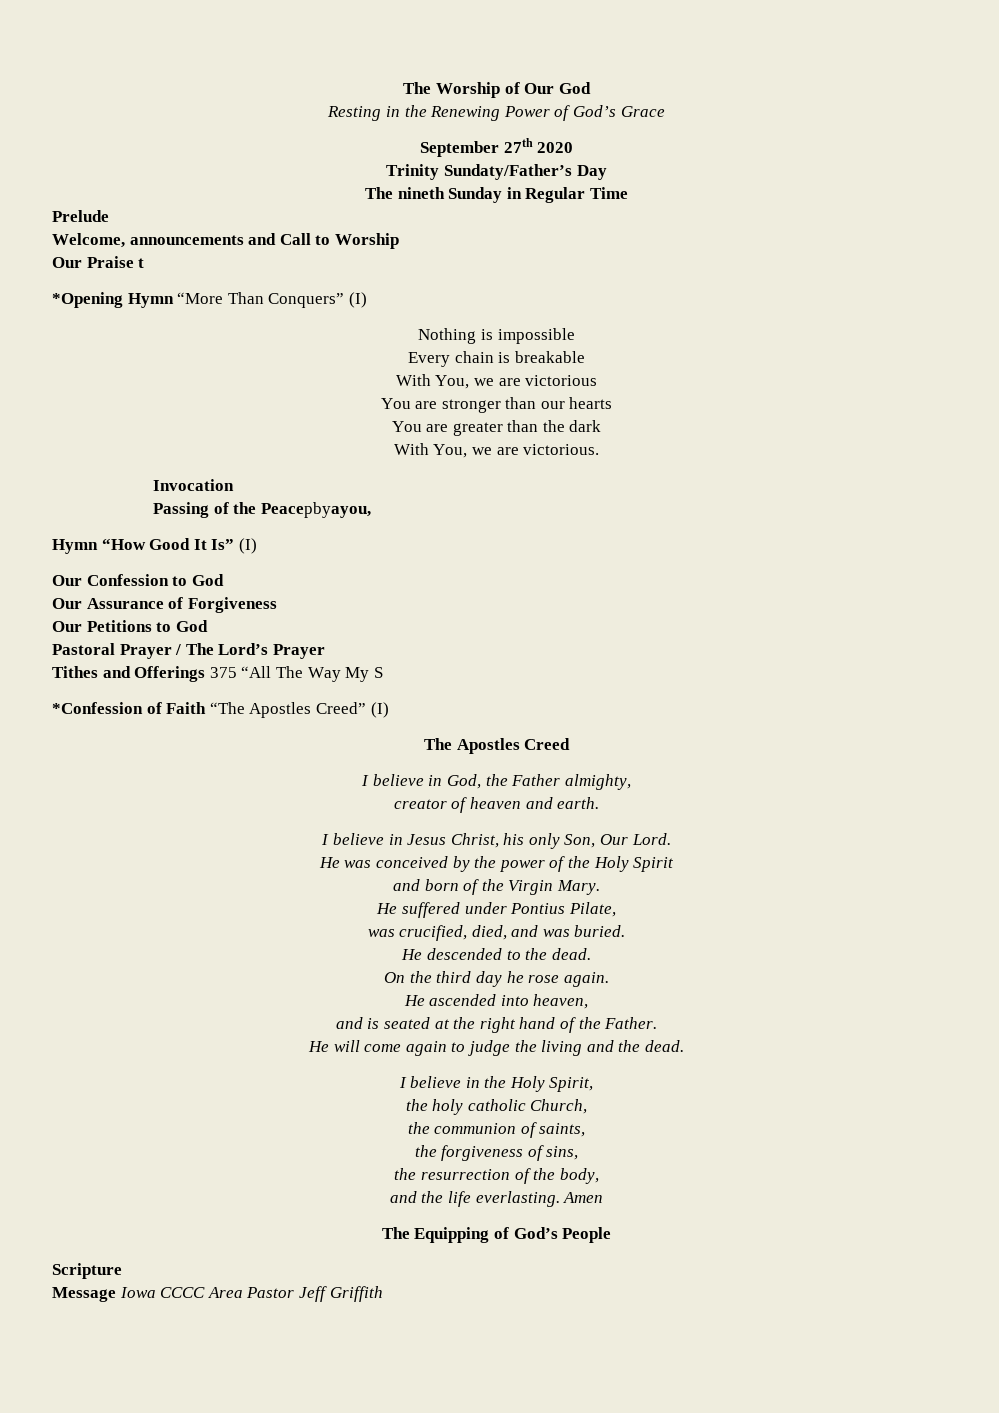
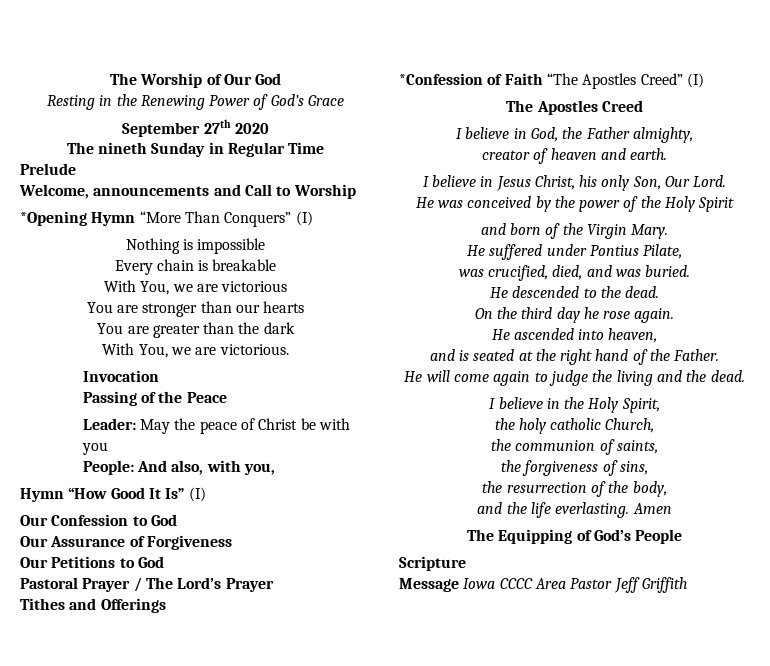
- Trinity Sundaty/Father’s Day
- Our Praise t
- Passing of the Peacepbyayou,
+ Passing of the Peace
+ Leader: May the peace of Christ be with you
+ People: And also, with you,
- Tithes and Offerings 375 “All The Way My S
+ Tithes and Offerings

